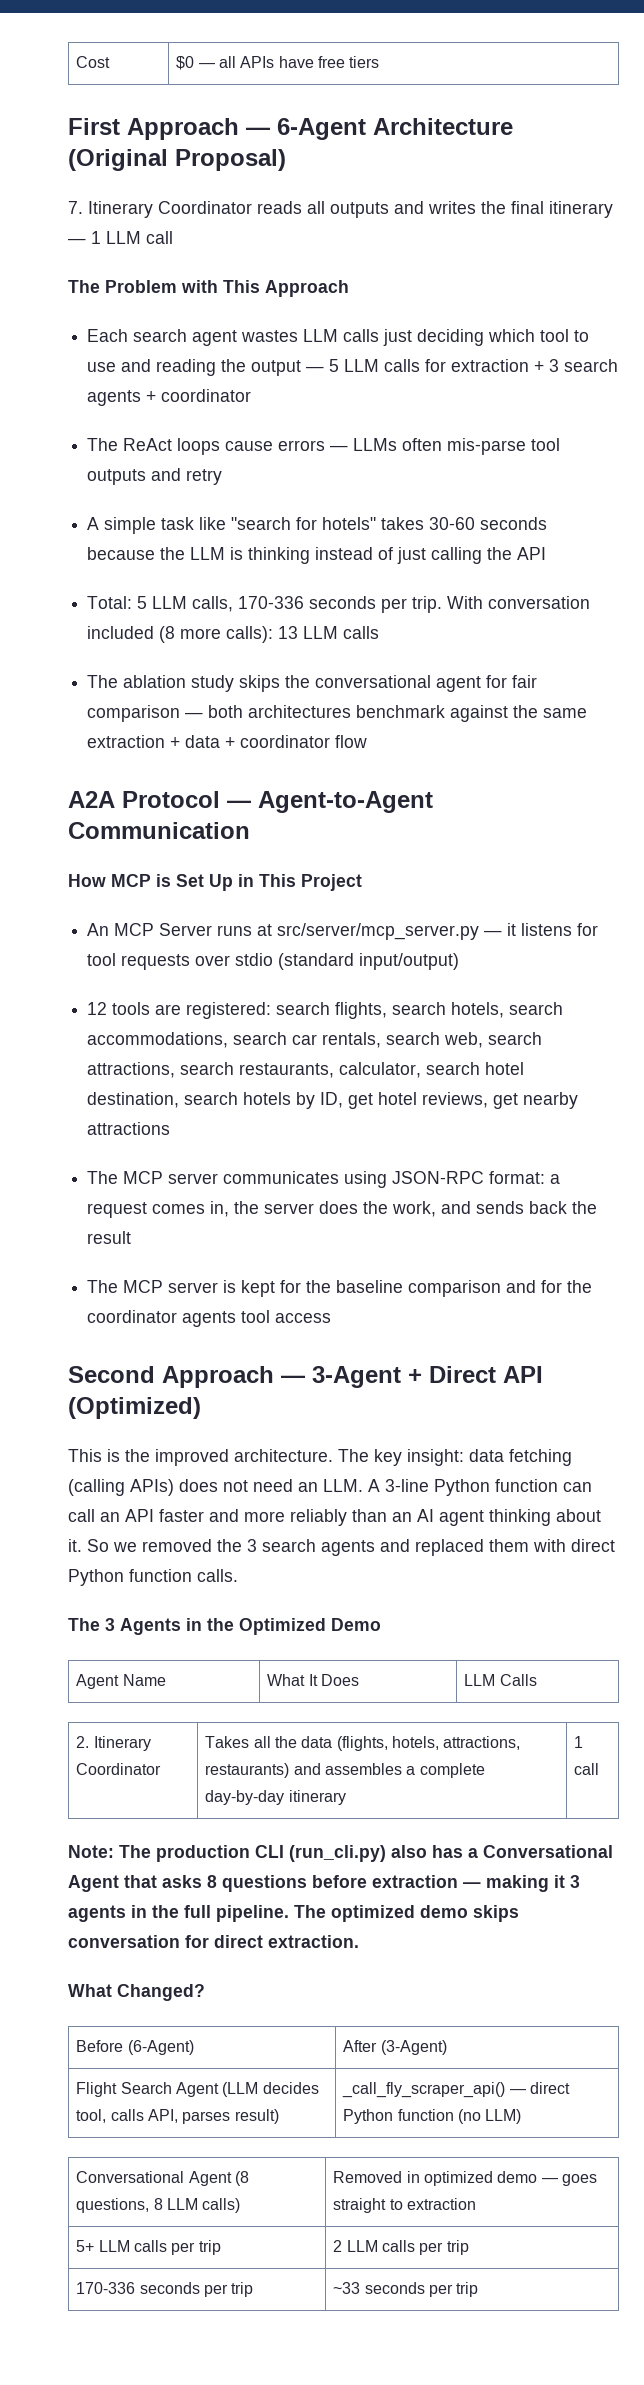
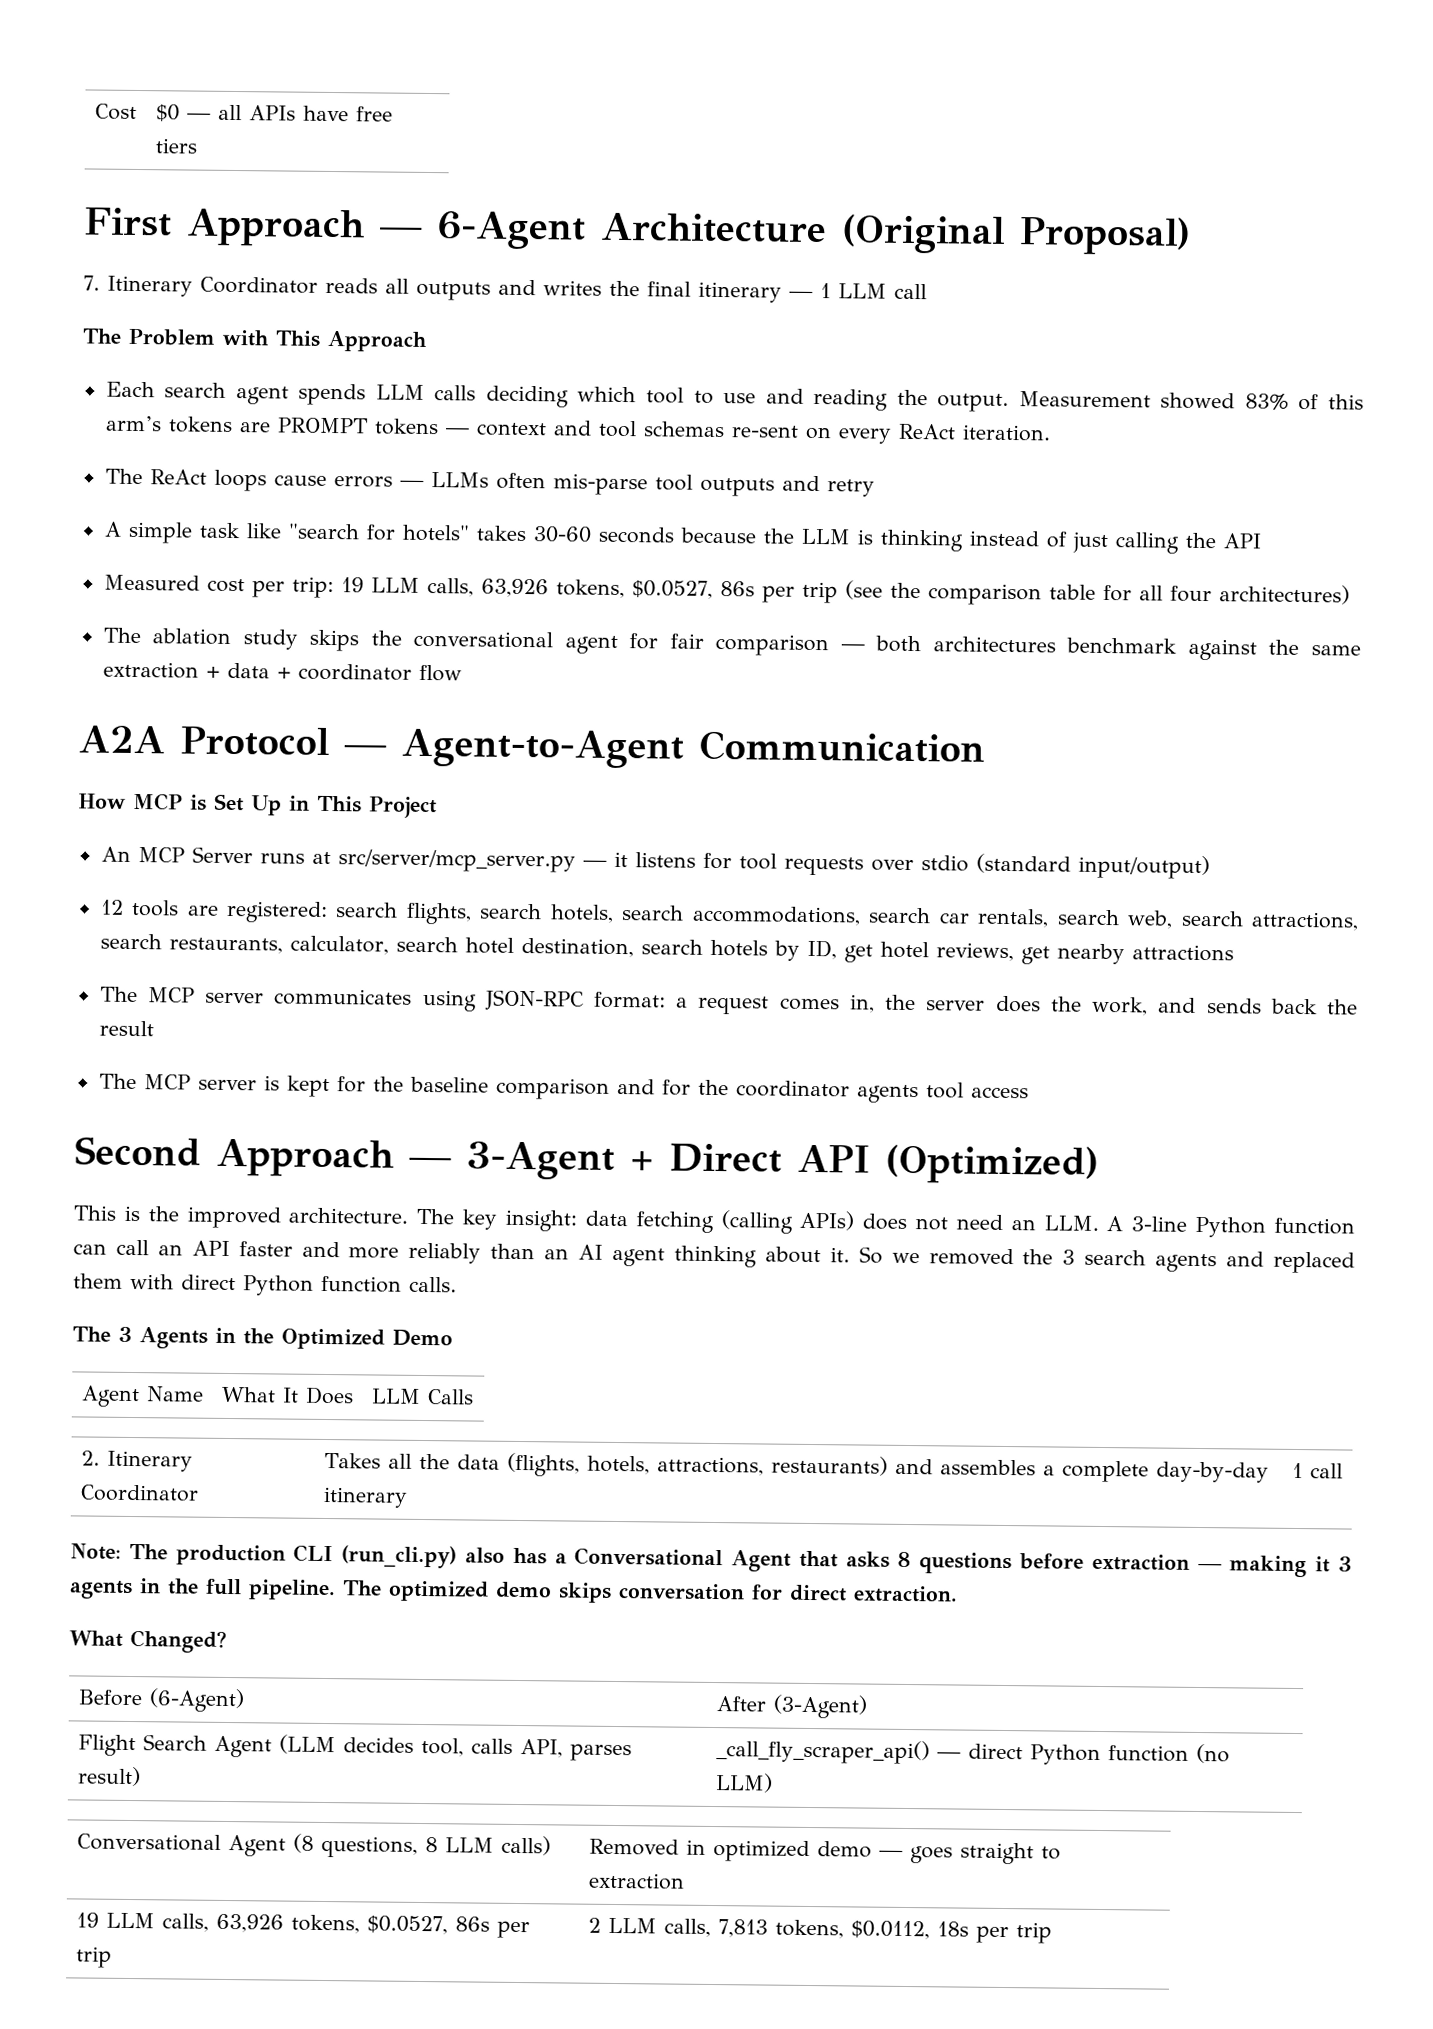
- Each search agent wastes LLM calls just deciding which tool to use and reading the output — 5 LLM calls for extraction + 3 search agents + coordinator
+ Each search agent spends LLM calls deciding which tool to use and reading the output. Measurement showed 83% of this arm’s tokens are PROMPT tokens — context and tool schemas re-sent on every ReAct iteration.
- Total: 5 LLM calls, 170-336 seconds per trip. With conversation included (8 more calls): 13 LLM calls
+ Measured cost per trip: 19 LLM calls, 63,926 tokens, $0.0527, 86s per trip (see the comparison table for all four architectures)
- 5+ LLM calls per trip | 2 LLM calls per trip
- 170-336 seconds per trip | ~33 seconds per trip
+ 19 LLM calls, 63,926 tokens, $0.0527, 86s per trip | 2 LLM calls, 7,813 tokens, $0.0112, 18s per trip

